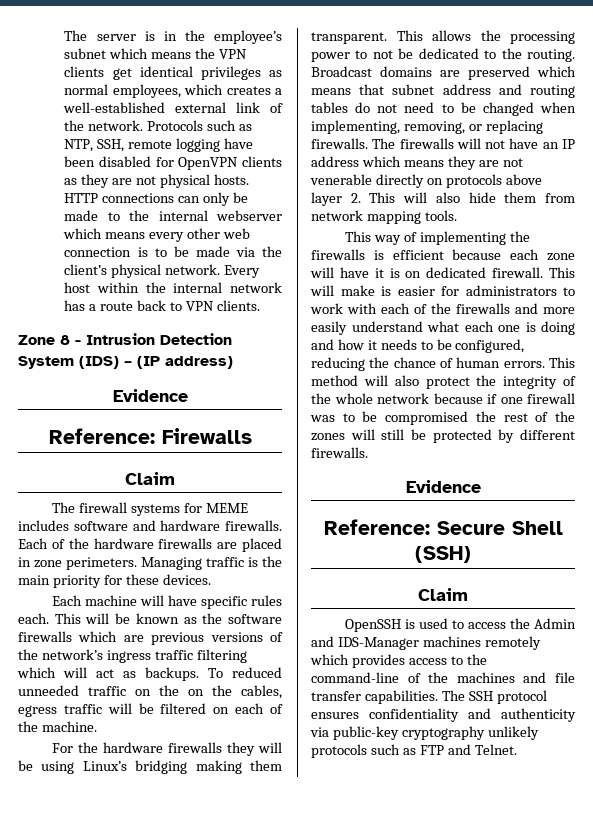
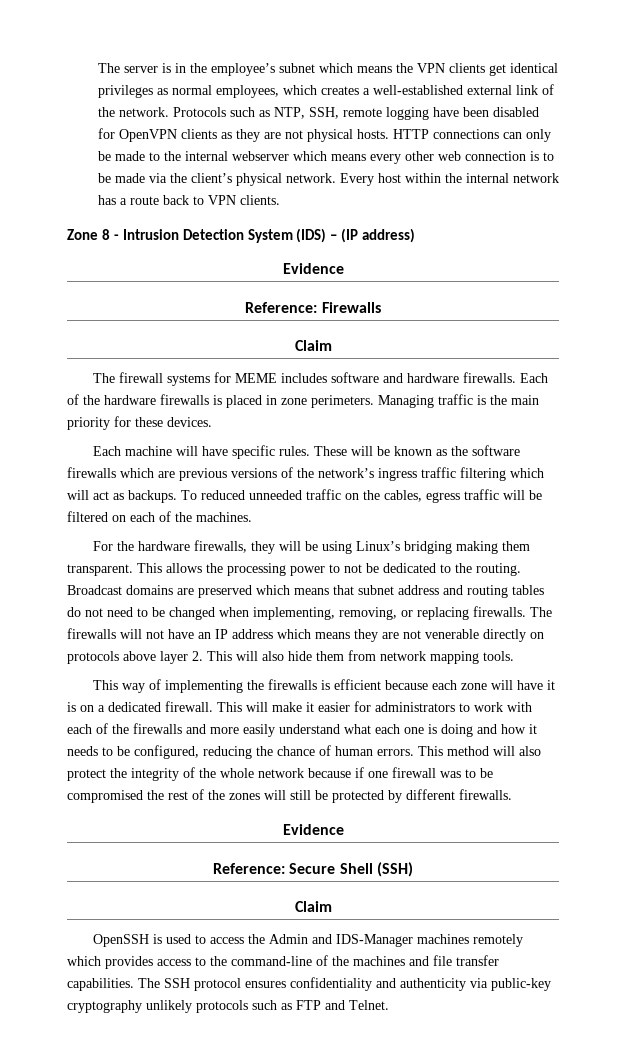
- Each of the hardware firewalls are placed in zone perimeters.
+ Each of the hardware firewalls is placed in zone perimeters.
- Each machine will have specific rules each. This will be known as the software firewalls which are previous versions of the network’s ingress traffic filtering which will act as backups.
+ Each machine will have specific rules. These will be known as the software firewalls which are previous versions of the network’s ingress traffic filtering which will act as backups.
- To reduced unneeded traffic on the on the cables, egress traffic will be filtered on each of the machine.
+ To reduced unneeded traffic on the cables, egress traffic will be filtered on each of the machines.
- For the hardware firewalls they will be using Linux’s bridging making them transparent.
+ For the hardware firewalls, they will be using Linux’s bridging making them transparent.
- This way of implementing the firewalls is efficient because each zone will have it is on dedicated firewall.
+ This way of implementing the firewalls is efficient because each zone will have it is on a dedicated firewall.
- This will make is easier for administrators to work with each of the firewalls and more easily understand what each one is doing and how it needs to be configured, reducing the chance of human errors.
+ This will make it easier for administrators to work with each of the firewalls and more easily understand what each one is doing and how it needs to be configured, reducing the chance of human errors.

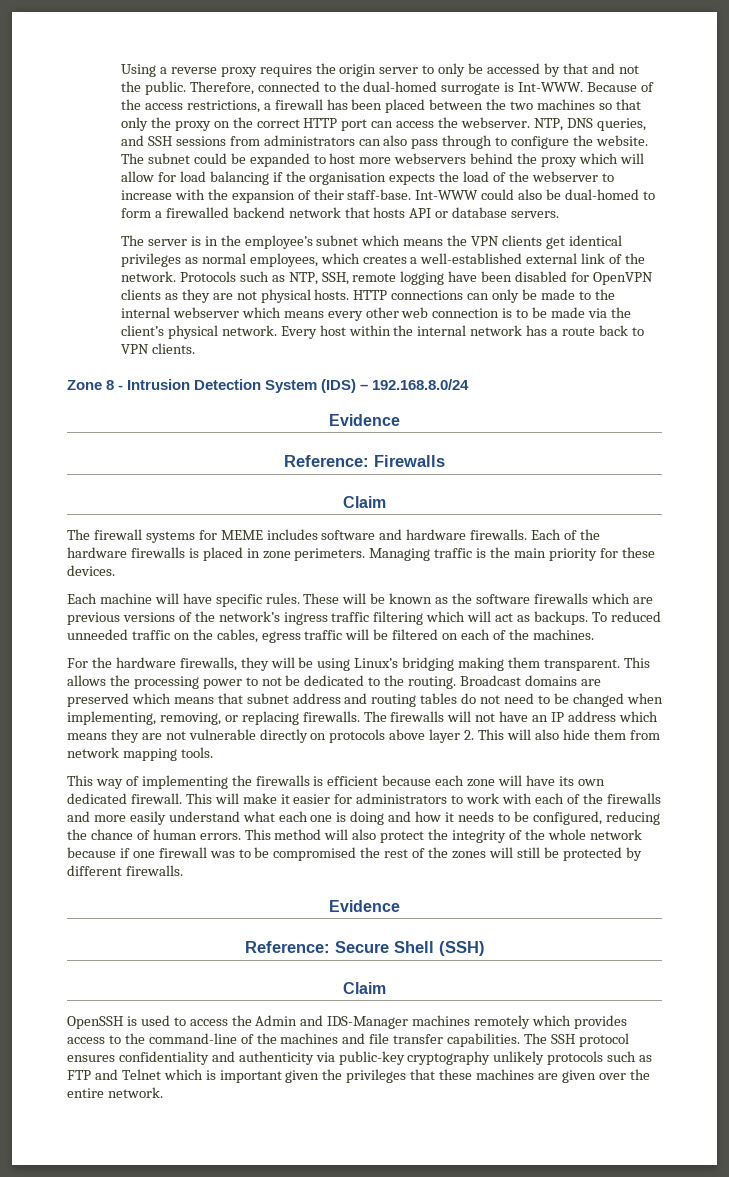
+ Using a reverse proxy requires the origin server to only be accessed by that and not the public. Therefore, connected to the dual-homed surrogate is Int-WWW. Because of the access restrictions, a firewall has been placed between the two machines so that only the proxy on the correct HTTP port can access the webserver. NTP, DNS queries, and SSH sessions from administrators can also pass through to configure the website. The subnet could be expanded to host more webservers behind the proxy which will allow for load balancing if the organisation expects the load of the webserver to increase with the expansion of their staff-base. Int-WWW could also be dual-homed to form a firewalled backend network that hosts API or database servers.
- Zone 8 - Intrusion Detection System (IDS) – (IP address)
+ Zone 8 - Intrusion Detection System (IDS) – 192.168.8.0/24
- The firewalls will not have an IP address which means they are not venerable directly on protocols above layer 2. This will also hide them from network mapping tools.
+ The firewalls will not have an IP address which means they are not vulnerable directly on protocols above layer 2. This will also hide them from network mapping tools.
- This way of implementing the firewalls is efficient because each zone will have it is on a dedicated firewall.
+ This way of implementing the firewalls is efficient because each zone will have its own dedicated firewall.
- The SSH protocol ensures confidentiality and authenticity via public-key cryptography unlikely protocols such as FTP and Telnet.
+ The SSH protocol ensures confidentiality and authenticity via public-key cryptography unlikely protocols such as FTP and Telnet which is important given the privileges that these machines are given over the entire network.

